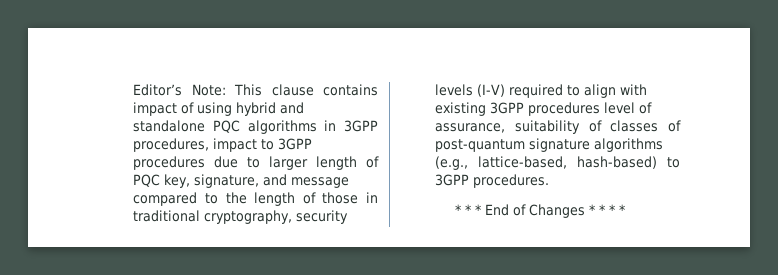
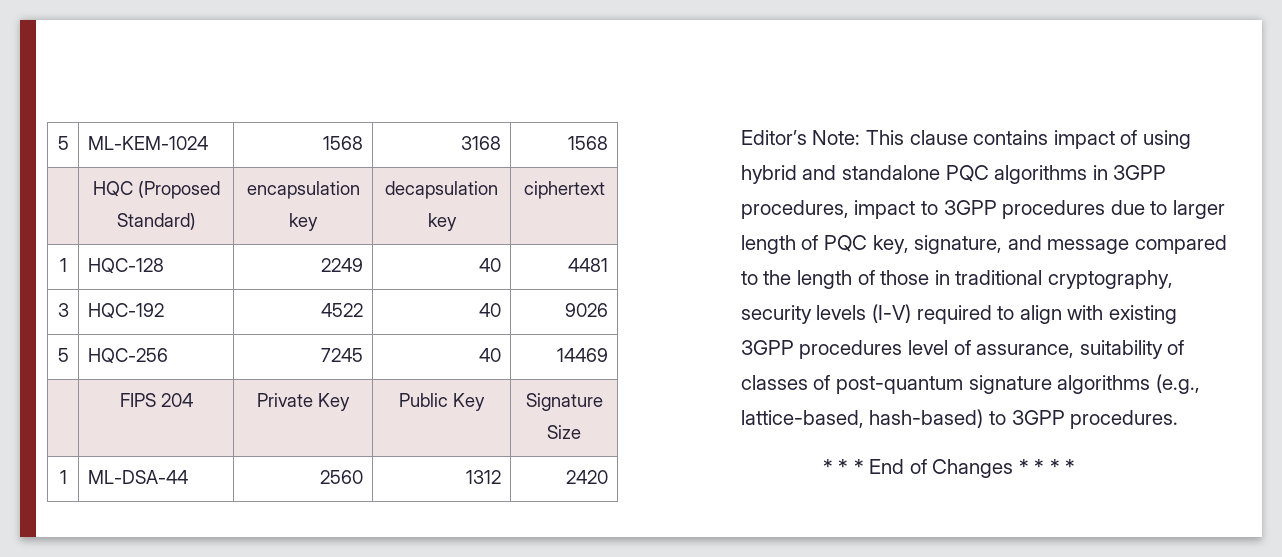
+ 5 | ML-KEM-1024 | 1568 | 3168 | 1568
+ | HQC (Proposed Standard) | encapsulation key | decapsulation key | ciphertext
+ 1 | HQC-128 | 2249 | 40 | 4481
+ 3 | HQC-192 | 4522 | 40 | 9026
+ 5 | HQC-256 | 7245 | 40 | 14469
+ | FIPS 204 | Private Key | Public Key | Signature Size
+ 1 | ML-DSA-44 | 2560 | 1312 | 2420

